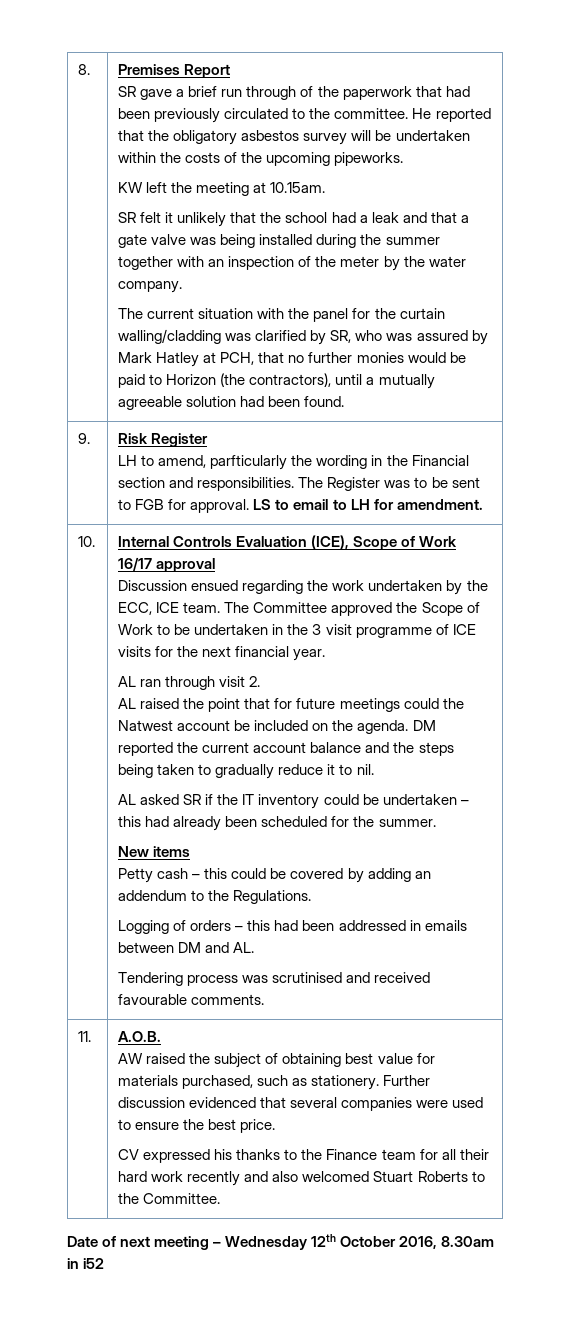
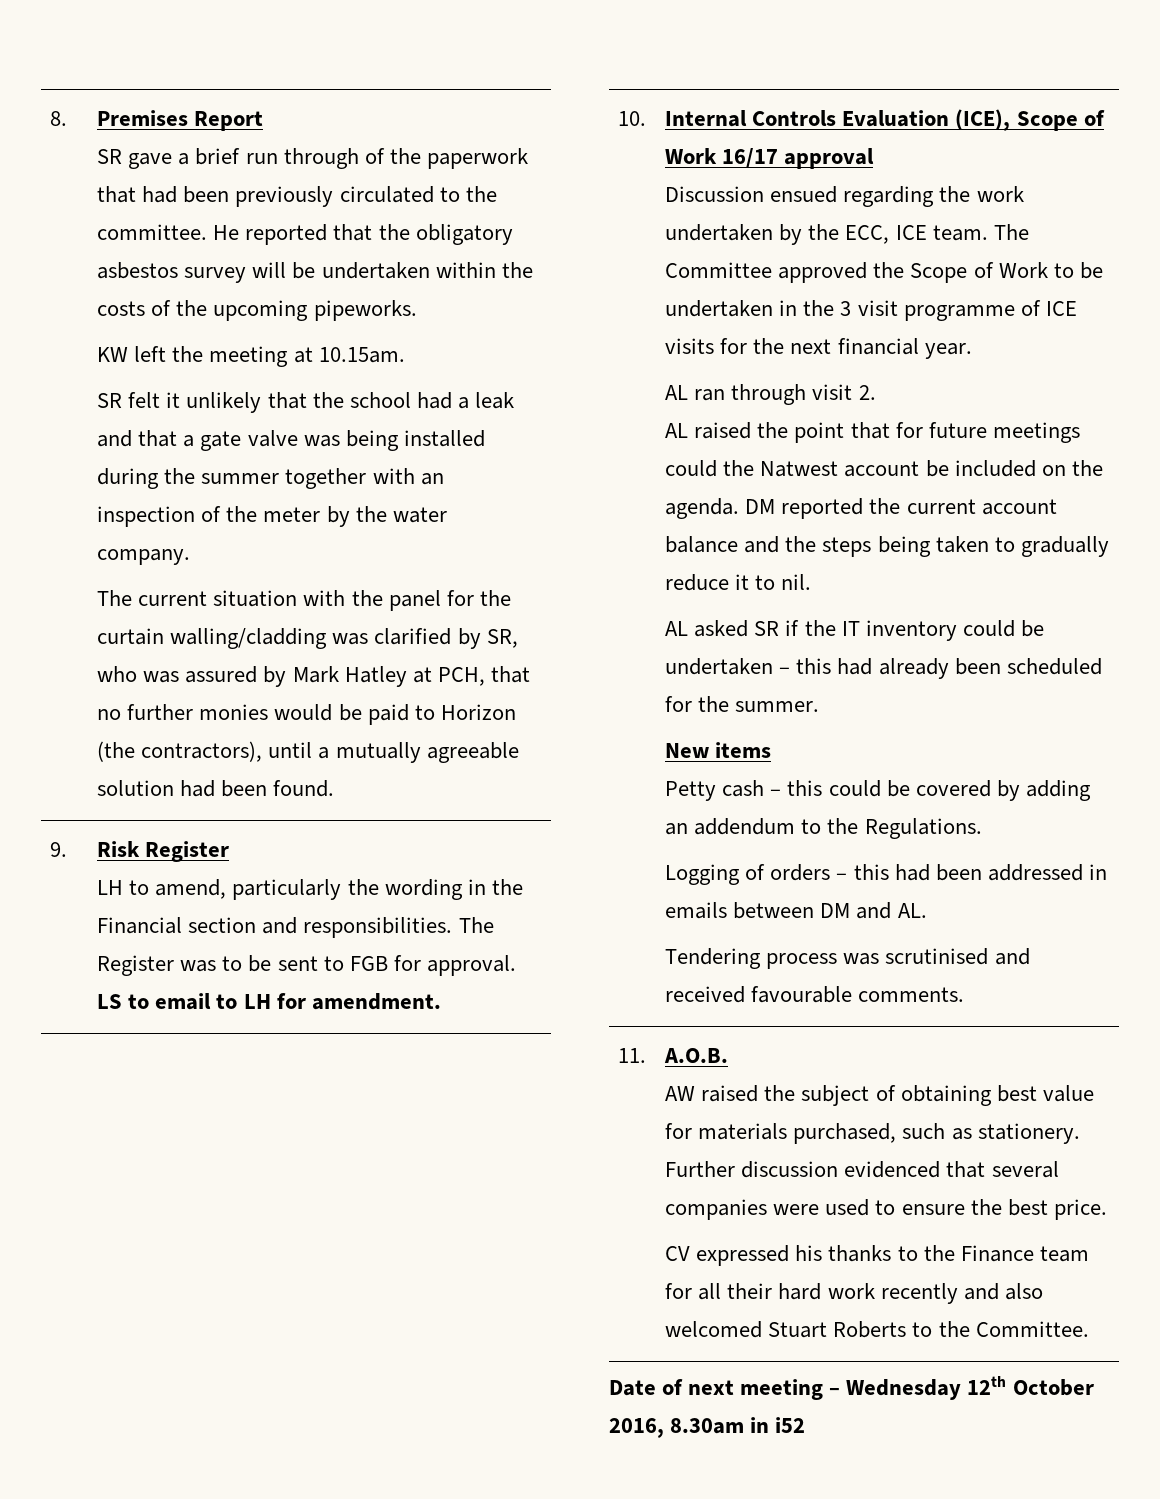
  9. | Risk Register
- LH to amend, parfticularly the wording in the Financial section and responsibilities. The Register was to be sent to FGB for approval. LS to email to LH for amendment.
+ LH to amend, particularly the wording in the Financial section and responsibilities. The Register was to be sent to FGB for approval. LS to email to LH for amendment.

